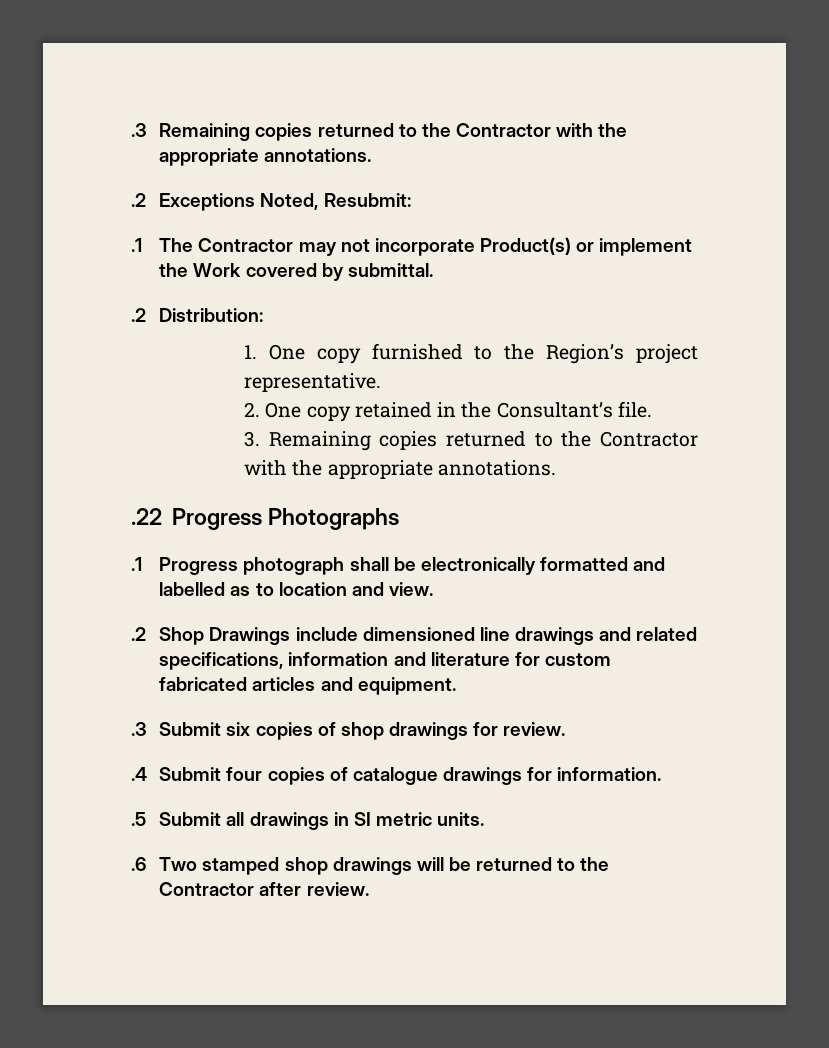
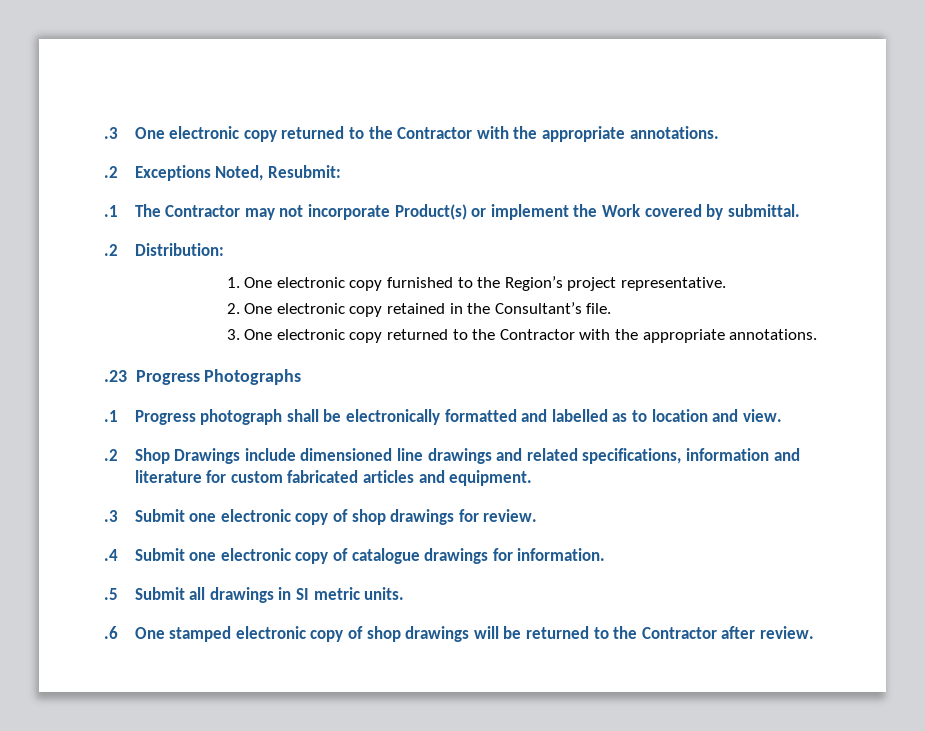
- .3 Remaining copies returned to the Contractor with the appropriate annotations.
+ .3 One electronic copy returned to the Contractor with the appropriate annotations.
- 1. One copy furnished to the Region’s project representative.
+ 1. One electronic copy furnished to the Region’s project representative.
- 2. One copy retained in the Consultant’s file.
+ 2. One electronic copy retained in the Consultant’s file.
- 3. Remaining copies returned to the Contractor with the appropriate annotations.
- .22 Progress Photographs
+ 3. One electronic copy returned to the Contractor with the appropriate annotations.
+ .23 Progress Photographs
- .3 Submit six copies of shop drawings for review.
+ .3 Submit one electronic copy of shop drawings for review.
- .4 Submit four copies of catalogue drawings for information.
+ .4 Submit one electronic copy of catalogue drawings for information.
- .6 Two stamped shop drawings will be returned to the Contractor after review.
+ .6 One stamped electronic copy of shop drawings will be returned to the Contractor after review.

